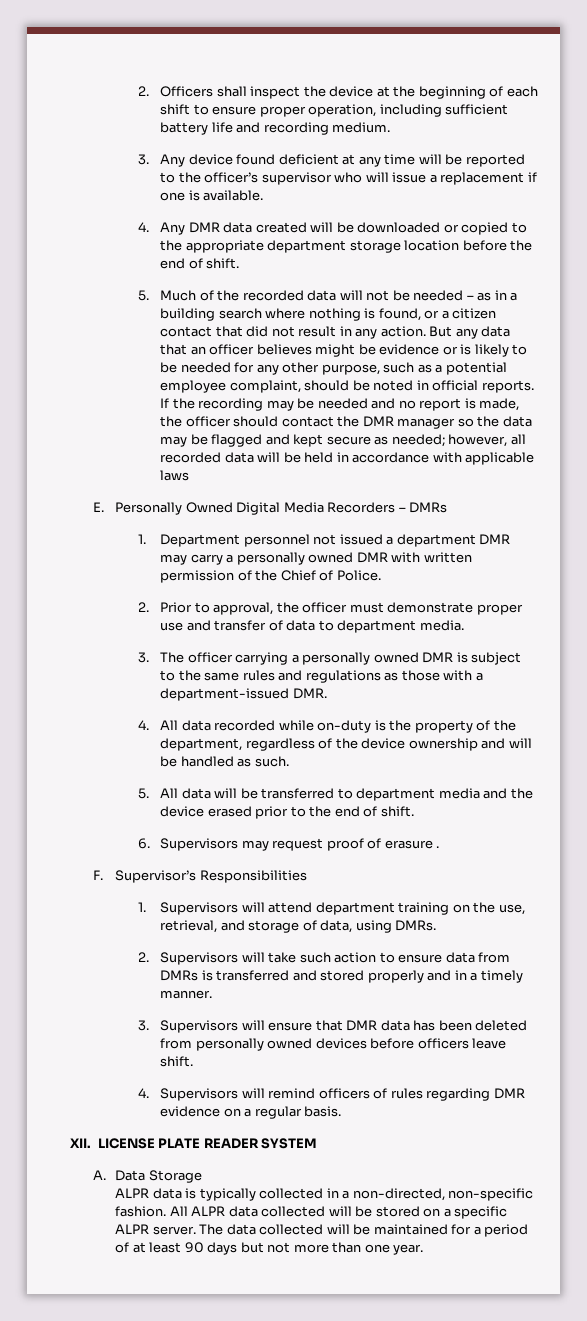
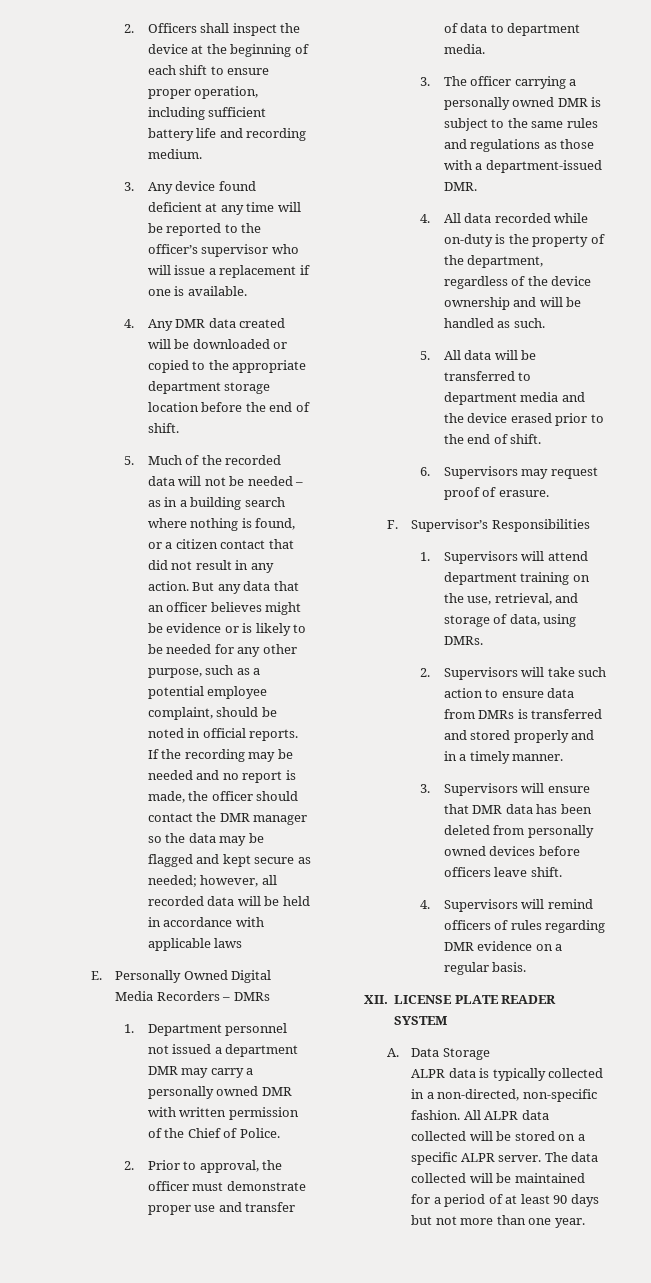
- 6. Supervisors may request proof of erasure .
+ 6. Supervisors may request proof of erasure.

